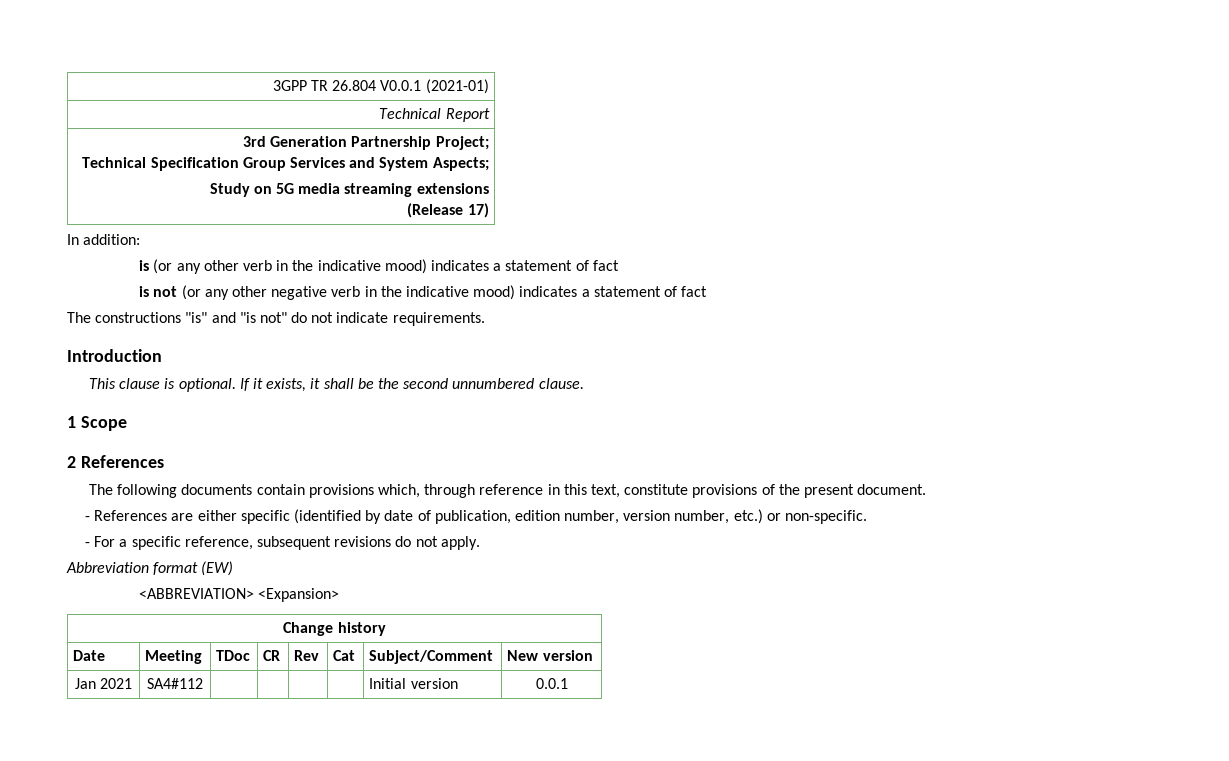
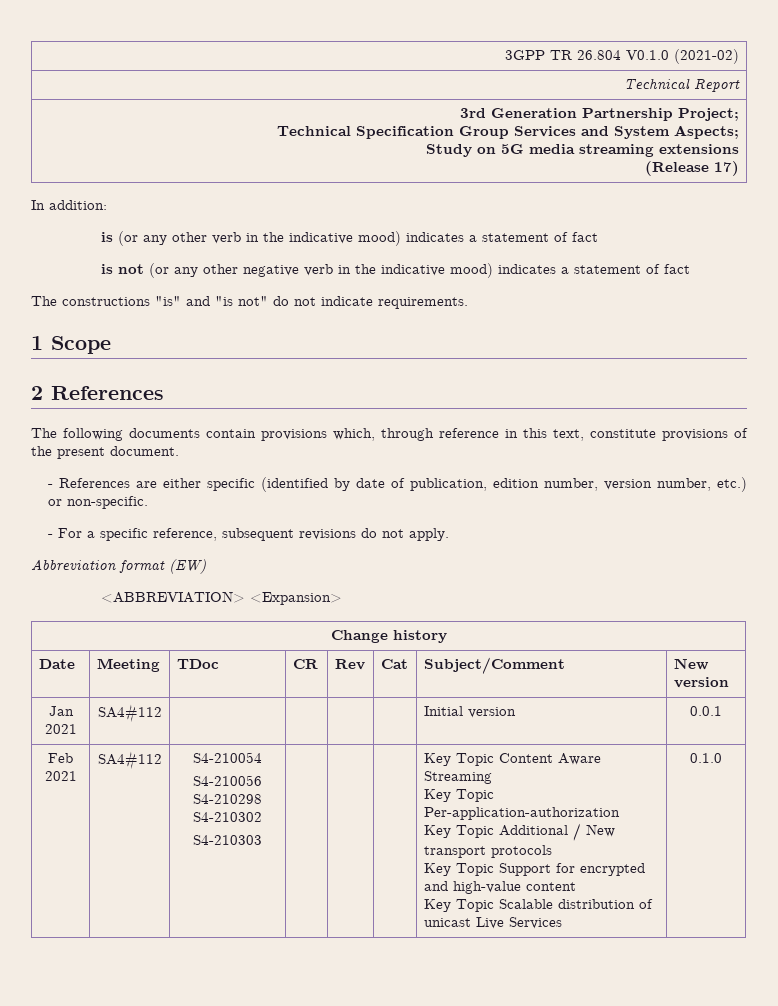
- 3GPP TR 26.804 V0.0.1 (2021-01)
+ 3GPP TR 26.804 V0.1.0 (2021-02)
- Introduction
- This clause is optional. If it exists, it shall be the second unnumbered clause.
+ Feb 2021 | SA4#112 | S4-210054
+ S4-210056 S4-210298 S4-210302
+ S4-210303 | | | | Key Topic Content Aware Streaming
+ Key Topic Per-application-authorization
+ Key Topic Additional / New transport protocols
+ Key Topic Support for encrypted and high-value content
+ Key Topic Scalable distribution of unicast Live Services | 0.1.0

